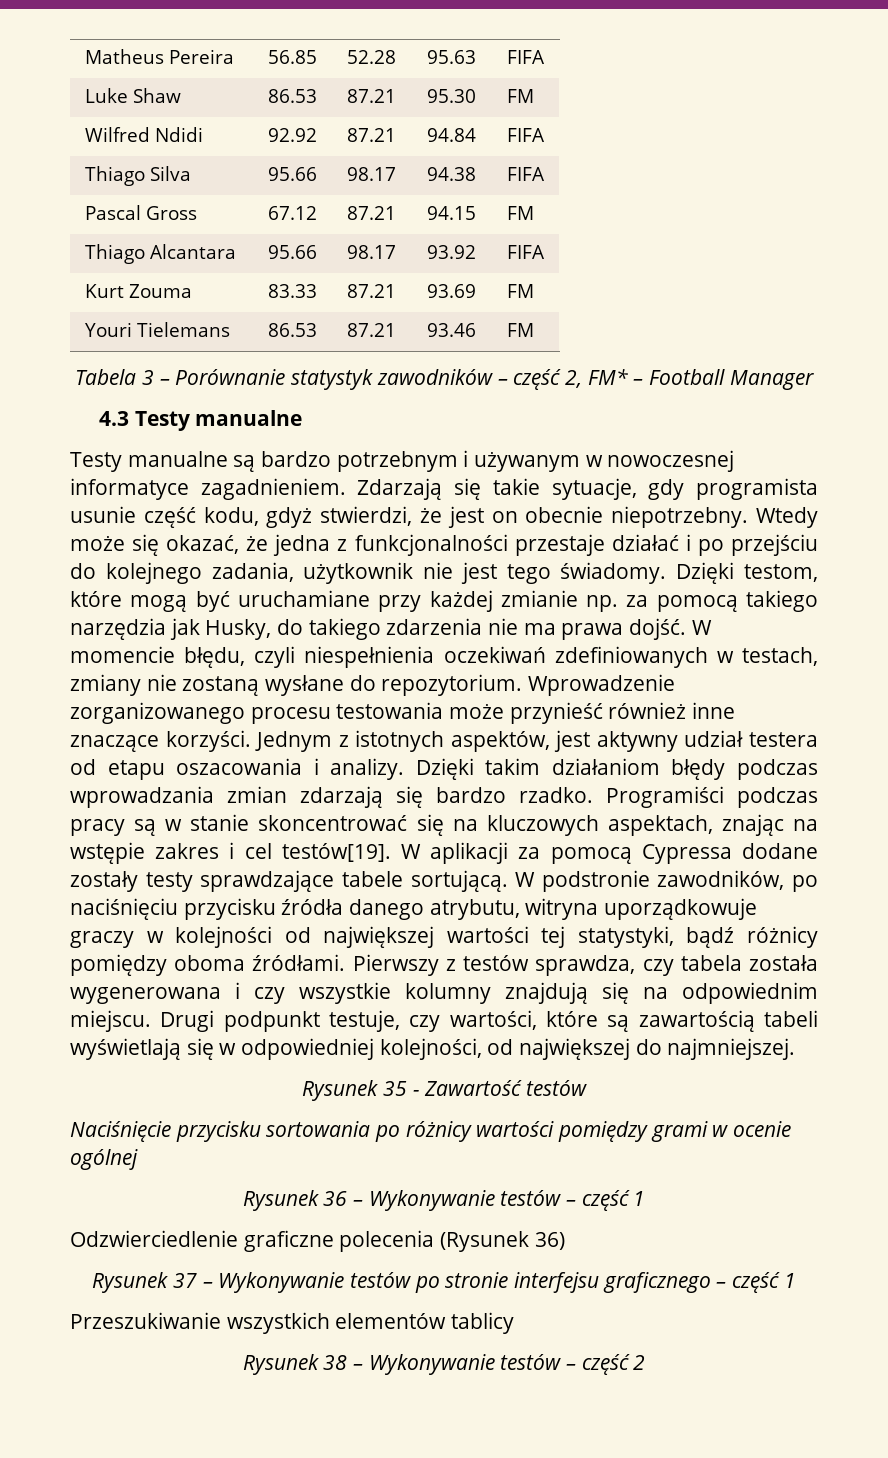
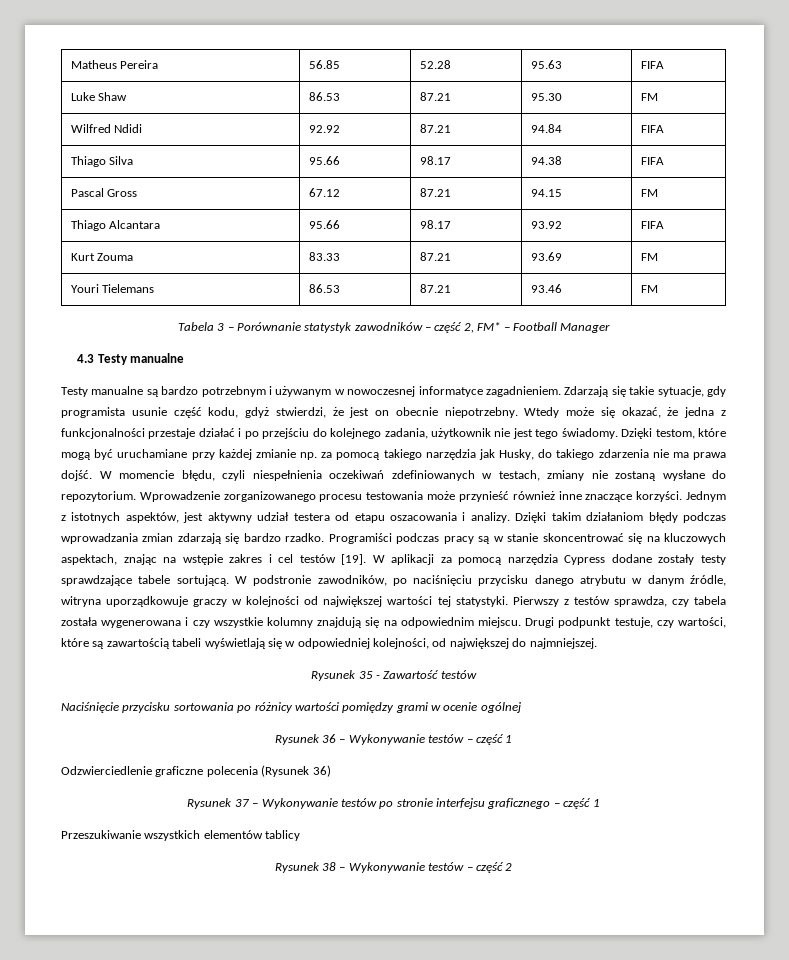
- Programiści podczas pracy są w stanie skoncentrować się na kluczowych aspektach, znając na wstępie zakres i cel testów[19].
+ Programiści podczas pracy są w stanie skoncentrować się na kluczowych aspektach, znając na wstępie zakres i cel testów [19].
- W aplikacji za pomocą Cypressa dodane zostały testy sprawdzające tabele sortującą.
+ W aplikacji za pomocą narzędzia Cypress dodane zostały testy sprawdzające tabele sortującą.
- W podstronie zawodników, po naciśnięciu przycisku źródła danego atrybutu, witryna uporządkowuje graczy w kolejności od największej wartości tej statystyki, bądź różnicy pomiędzy oboma źródłami.
+ W podstronie zawodników, po naciśnięciu przycisku danego atrybutu w danym źródle, witryna uporządkowuje graczy w kolejności od największej wartości tej statystyki.

